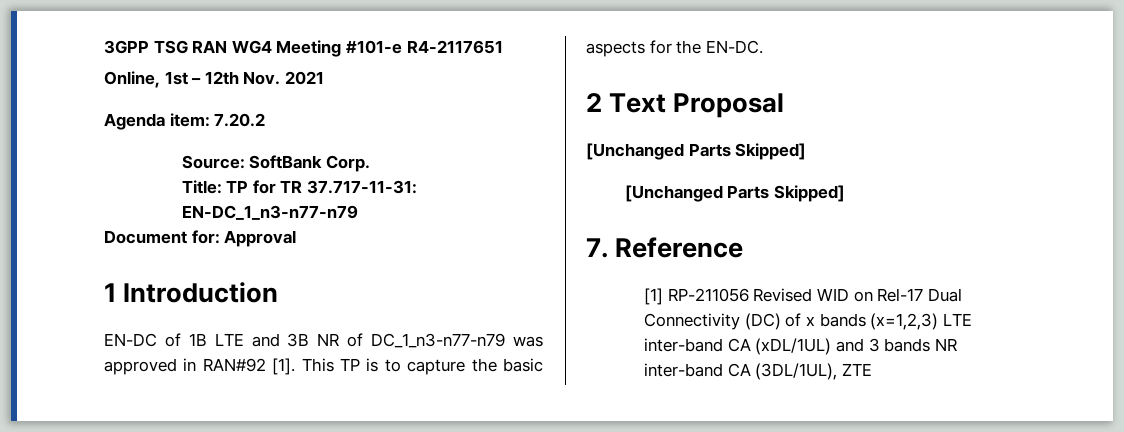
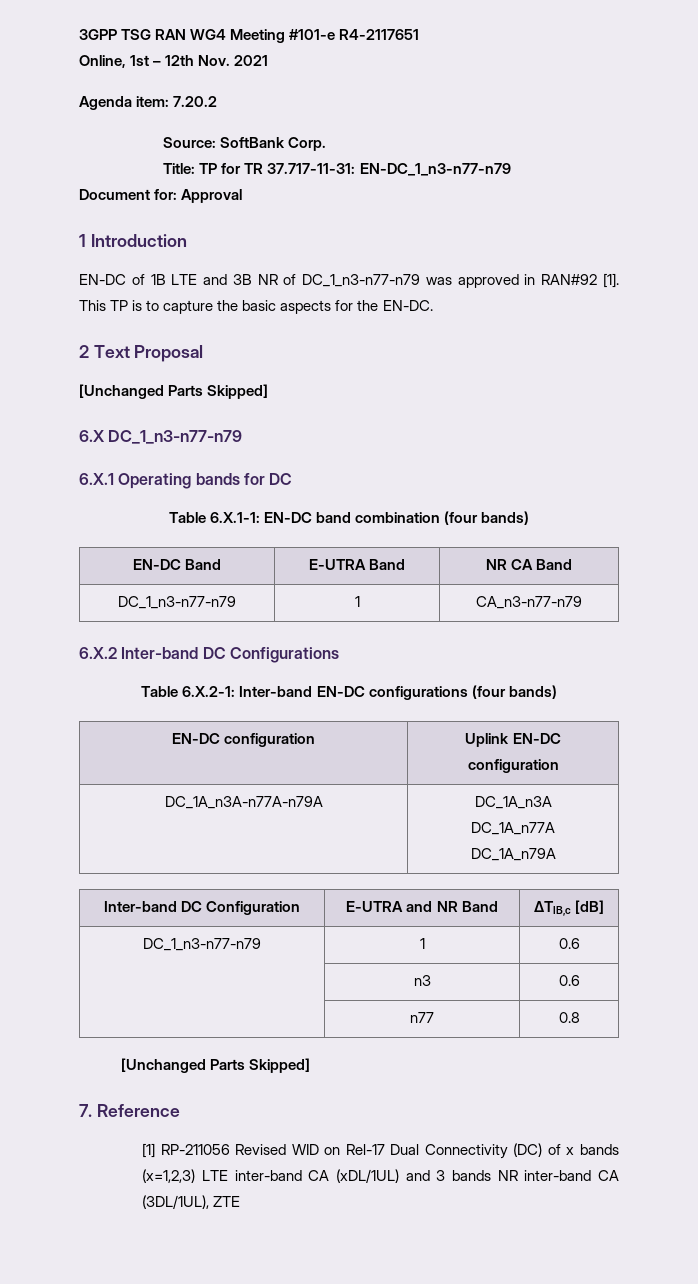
+ 6.X DC_1_n3-n77-n79
+ 6.X.1 Operating bands for DC
+ Table 6.X.1-1: EN-DC band combination (four bands)
+ EN-DC Band | E-UTRA Band | NR CA Band
+ DC_1_n3-n77-n79 | 1 | CA_n3-n77-n79
+ 6.X.2 Inter-band DC Configurations
+ Table 6.X.2-1: Inter-band EN-DC configurations (four bands)
+ EN-DC configuration | Uplink EN-DC
+ configuration
+ DC_1A_n3A-n77A-n79A | DC_1A_n3A
+ DC_1A_n77A
+ DC_1A_n79A
+ Inter-band DC Configuration | E-UTRA and NR Band | ΔTIB,c [dB]
+ DC_1_n3-n77-n79 | 1 | 0.6
+ | n3 | 0.6
+ | n77 | 0.8

